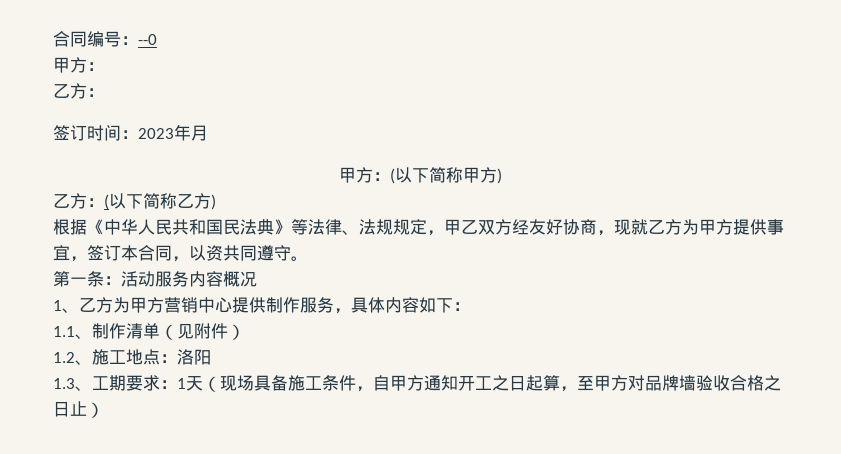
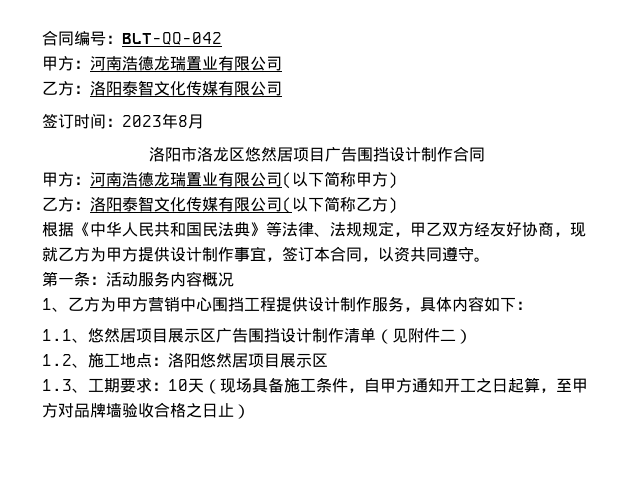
- 合同编号：--0
- 甲方：
- 乙方：
+ 合同编号：BLT-QQ-042
+ 甲方：河南浩德龙瑞置业有限公司
+ 乙方：洛阳泰智文化传媒有限公司
- 签订时间：2023年月
+ 签订时间：2023年8月
- 甲方：(以下简称甲方)
+ 洛阳市洛龙区悠然居项目广告围挡设计制作合同
+ 甲方：河南浩德龙瑞置业有限公司(以下简称甲方)
- 乙方：(以下简称乙方)
+ 乙方：洛阳泰智文化传媒有限公司(以下简称乙方)
- 根据《中华人民共和国民法典》等法律、法规规定，甲乙双方经友好协商，现就乙方为甲方提供事宜，签订本合同，以资共同遵守。
+ 根据《中华人民共和国民法典》等法律、法规规定，甲乙双方经友好协商，现就乙方为甲方提供设计制作事宜，签订本合同，以资共同遵守。
- 1、乙方为甲方营销中心提供制作服务，具体内容如下：
+ 1、乙方为甲方营销中心围挡工程提供设计制作服务，具体内容如下：
- 1.1、制作清单（见附件）
+ 1.1、悠然居项目展示区广告围挡设计制作清单（见附件二）
- 1.2、施工地点：洛阳
+ 1.2、施工地点：洛阳悠然居项目展示区
- 1.3、工期要求：1天（现场具备施工条件，自甲方通知开工之日起算，至甲方对品牌墙验收合格之日止）
+ 1.3、工期要求：10天（现场具备施工条件，自甲方通知开工之日起算，至甲方对品牌墙验收合格之日止）

